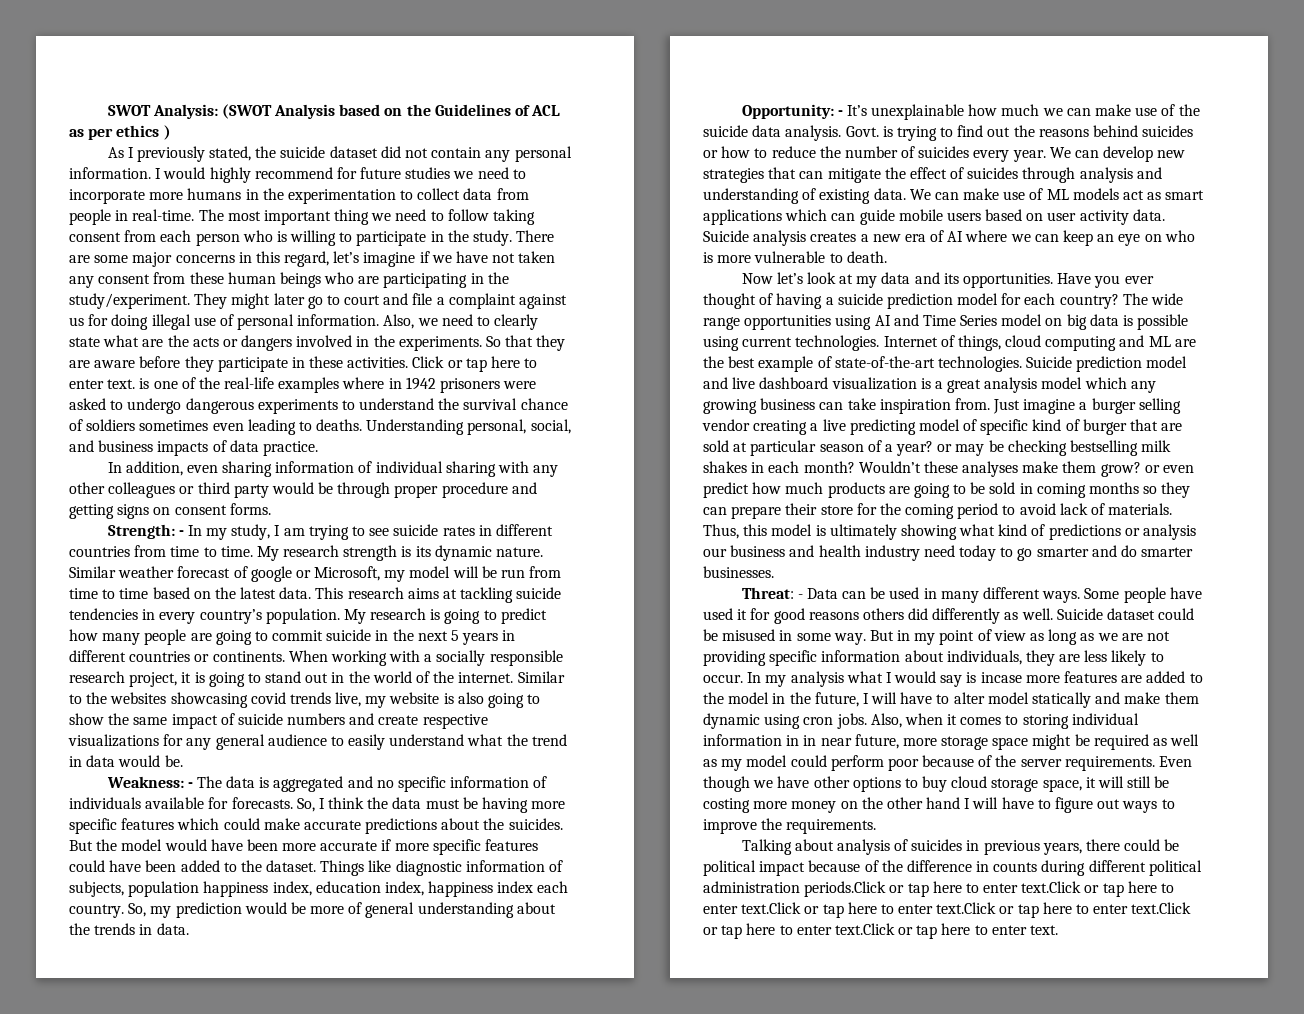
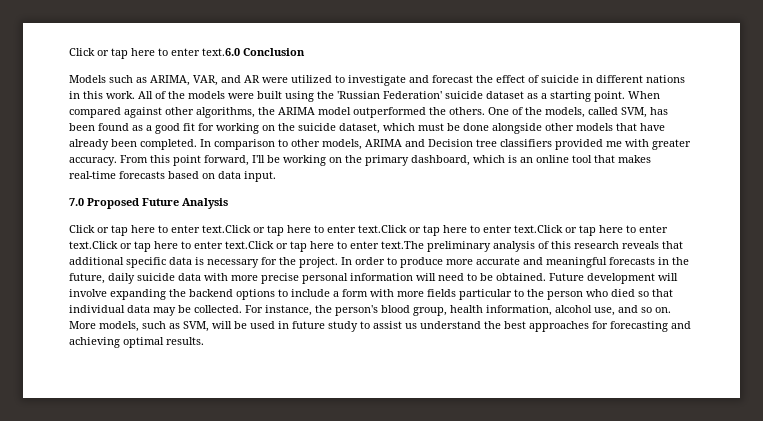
- SWOT Analysis: (SWOT Analysis based on the Guidelines of ACL as per ethics )
- As I previously stated, the suicide dataset did not contain any personal information. I would highly recommend for future studies we need to incorporate more humans in the experimentation to collect data from people in real-time. The most important thing we need to follow taking consent from each person who is willing to participate in the study. There are some major concerns in this regard, let’s imagine if we have not taken any consent from these human beings who are participating in the study/experiment. They might later go to court and file a complaint against us for doing illegal use of personal information. Also, we need to clearly state what are the acts or dangers involved in the experiments. So that they are aware before they participate in these activities. Click or tap here to enter text. is one of the real-life examples where in 1942 prisoners were asked to undergo dangerous experiments to understand the survival chance of soldiers sometimes even leading to deaths. Understanding personal, social, and business impacts of data practice.
- In addition, even sharing information of individual sharing with any other colleagues or third party would be through proper procedure and getting signs on consent forms.
- Strength: - In my study, I am trying to see suicide rates in different countries from time to time. My research strength is its dynamic nature. Similar weather forecast of google or Microsoft, my model will be run from time to time based on the latest data. This research aims at tackling suicide tendencies in every country’s population. My research is going to predict how many people are going to commit suicide in the next 5 years in different countries or continents. When working with a socially responsible research project, it is going to stand out in the world of the internet. Similar to the websites showcasing covid trends live, my website is also going to show the same impact of suicide numbers and create respective visualizations for any general audience to easily understand what the trend in data would be.
- Weakness: - The data is aggregated and no specific information of individuals available for forecasts. So, I think the data must be having more specific features which could make accurate predictions about the suicides. But the model would have been more accurate if more specific features could have been added to the dataset. Things like diagnostic information of subjects, population happiness index, education index, happiness index each country. So, my prediction would be more of general understanding about the trends in data.
- Opportunity: - It’s unexplainable how much we can make use of the suicide data analysis. Govt. is trying to find out the reasons behind suicides or how to reduce the number of suicides every year. We can develop new strategies that can mitigate the effect of suicides through analysis and understanding of existing data. We can make use of ML models act as smart applications which can guide mobile users based on user activity data. Suicide analysis creates a new era of AI where we can keep an eye on who is more vulnerable to death.
- Now let’s look at my data and its opportunities. Have you ever thought of having a suicide prediction model for each country? The wide range opportunities using AI and Time Series model on big data is possible using current technologies. Internet of things, cloud computing and ML are the best example of state-of-the-art technologies. Suicide prediction model and live dashboard visualization is a great analysis model which any growing business can take inspiration from. Just imagine a burger selling vendor creating a live predicting model of specific kind of burger that are sold at particular season of a year? or may be checking bestselling milk shakes in each month? Wouldn’t these analyses make them grow? or even predict how much products are going to be sold in coming months so they can prepare their store for the coming period to avoid lack of materials. Thus, this model is ultimately showing what kind of predictions or analysis our business and health industry need today to go smarter and do smarter businesses.
- Threat: - Data can be used in many different ways. Some people have used it for good reasons others did differently as well. Suicide dataset could be misused in some way. But in my point of view as long as we are not providing specific information about individuals, they are less likely to occur. In my analysis what I would say is incase more features are added to the model in the future, I will have to alter model statically and make them dynamic using cron jobs. Also, when it comes to storing individual information in in near future, more storage space might be required as well as my model could perform poor because of the server requirements. Even though we have other options to buy cloud storage space, it will still be costing more money on the other hand I will have to figure out ways to improve the requirements.
- Talking about analysis of suicides in previous years, there could be political impact because of the difference in counts during different political administration periods.Click or tap here to enter text.Click or tap here to enter text.Click or tap here to enter text.Click or tap here to enter text.Click or tap here to enter text.Click or tap here to enter text.
+ Click or tap here to enter text.6.0 Conclusion
+ Models such as ARIMA, VAR, and AR were utilized to investigate and forecast the effect of suicide in different nations in this work. All of the models were built using the 'Russian Federation' suicide dataset as a starting point. When compared against other algorithms, the ARIMA model outperformed the others. One of the models, called SVM, has been found as a good fit for working on the suicide dataset, which must be done alongside other models that have already been completed. In comparison to other models, ARIMA and Decision tree classifiers provided me with greater accuracy. From this point forward, I'll be working on the primary dashboard, which is an online tool that makes real-time forecasts based on data input.
+ 7.0 Proposed Future Analysis
+ Click or tap here to enter text.Click or tap here to enter text.Click or tap here to enter text.Click or tap here to enter text.Click or tap here to enter text.Click or tap here to enter text.The preliminary analysis of this research reveals that additional specific data is necessary for the project. In order to produce more accurate and meaningful forecasts in the future, daily suicide data with more precise personal information will need to be obtained. Future development will involve expanding the backend options to include a form with more fields particular to the person who died so that individual data may be collected. For instance, the person's blood group, health information, alcohol use, and so on. More models, such as SVM, will be used in future study to assist us understand the best approaches for forecasting and achieving optimal results.

